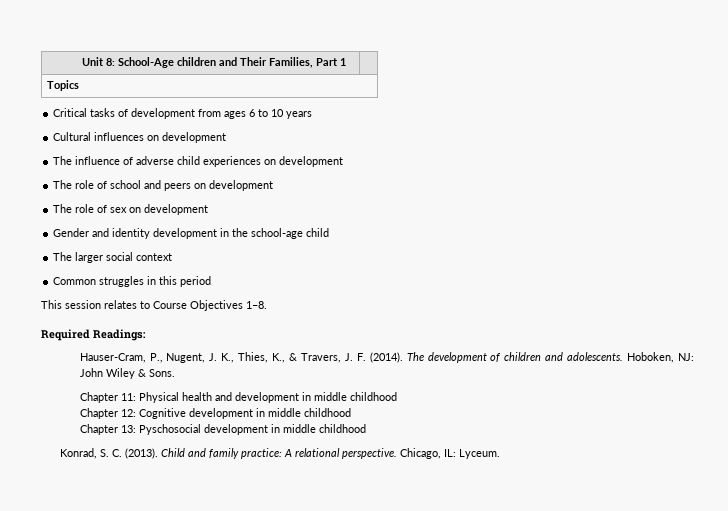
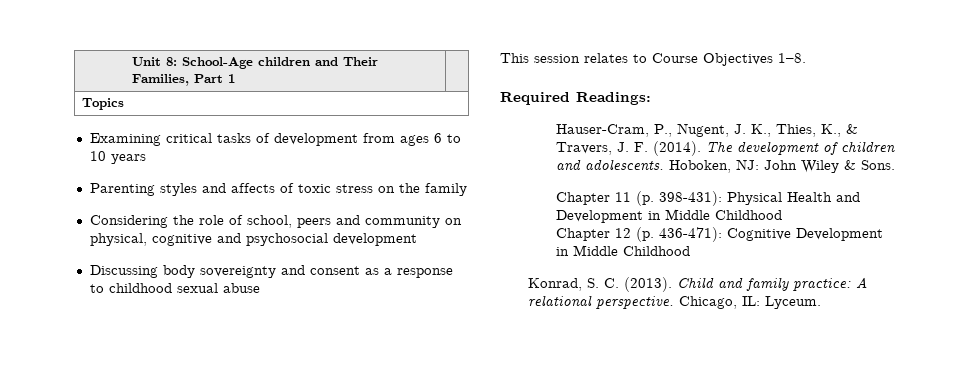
- Critical tasks of development from ages 6 to 10 years
+ Examining critical tasks of development from ages 6 to 10 years
- Cultural influences on development
- The influence of adverse child experiences on development
- The role of school and peers on development
- The role of sex on development
- Gender and identity development in the school-age child
- The larger social context
- Common struggles in this period
+ Parenting styles and affects of toxic stress on the family
+ Considering the role of school, peers and community on physical, cognitive and psychosocial development
+ Discussing body sovereignty and consent as a response to childhood sexual abuse
- Chapter 11: Physical health and development in middle childhood
- Chapter 12: Cognitive development in middle childhood
- Chapter 13: Pyschosocial development in middle childhood
+ Chapter 11 (p. 398-431): Physical Health and Development in Middle Childhood
+ Chapter 12 (p. 436-471): Cognitive Development in Middle Childhood

